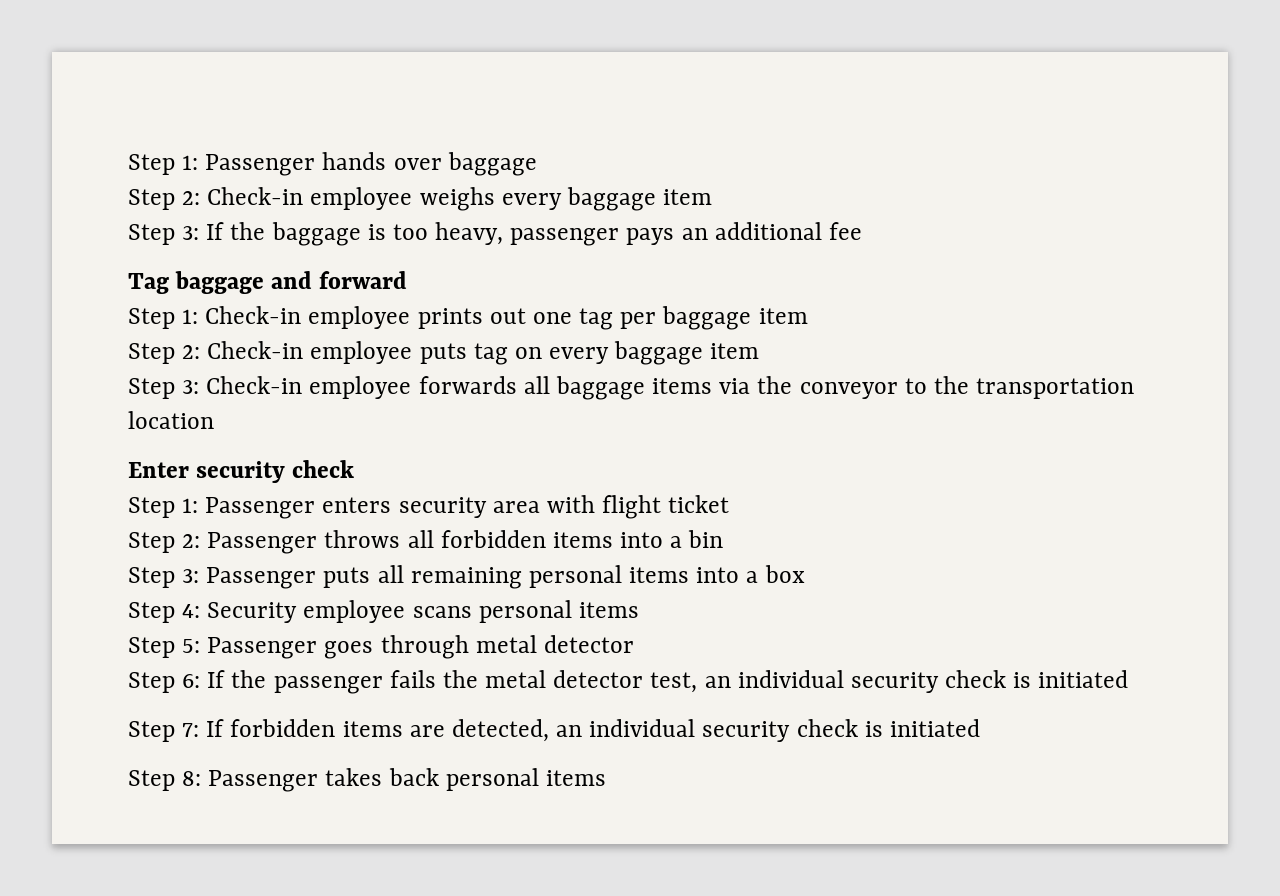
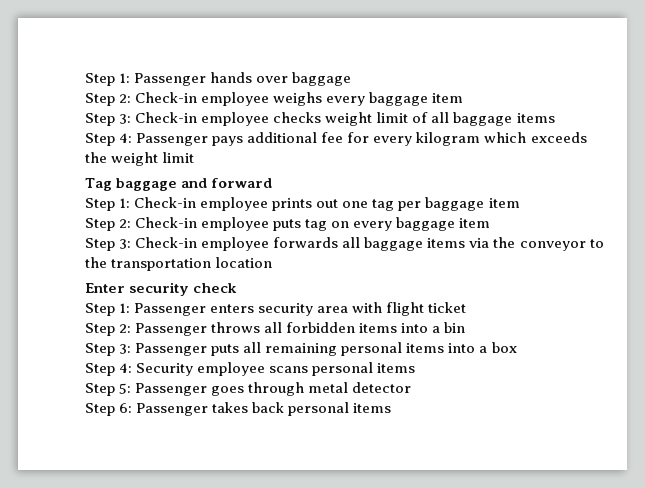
- Step 3: If the baggage is too heavy, passenger pays an additional fee
+ Step 3: Check-in employee checks weight limit of all baggage items
+ Step 4: Passenger pays additional fee for every kilogram which exceeds the weight limit
- Step 6: If the passenger fails the metal detector test, an individual security check is initiated
- Step 7: If forbidden items are detected, an individual security check is initiated
- Step 8: Passenger takes back personal items
+ Step 6: Passenger takes back personal items

